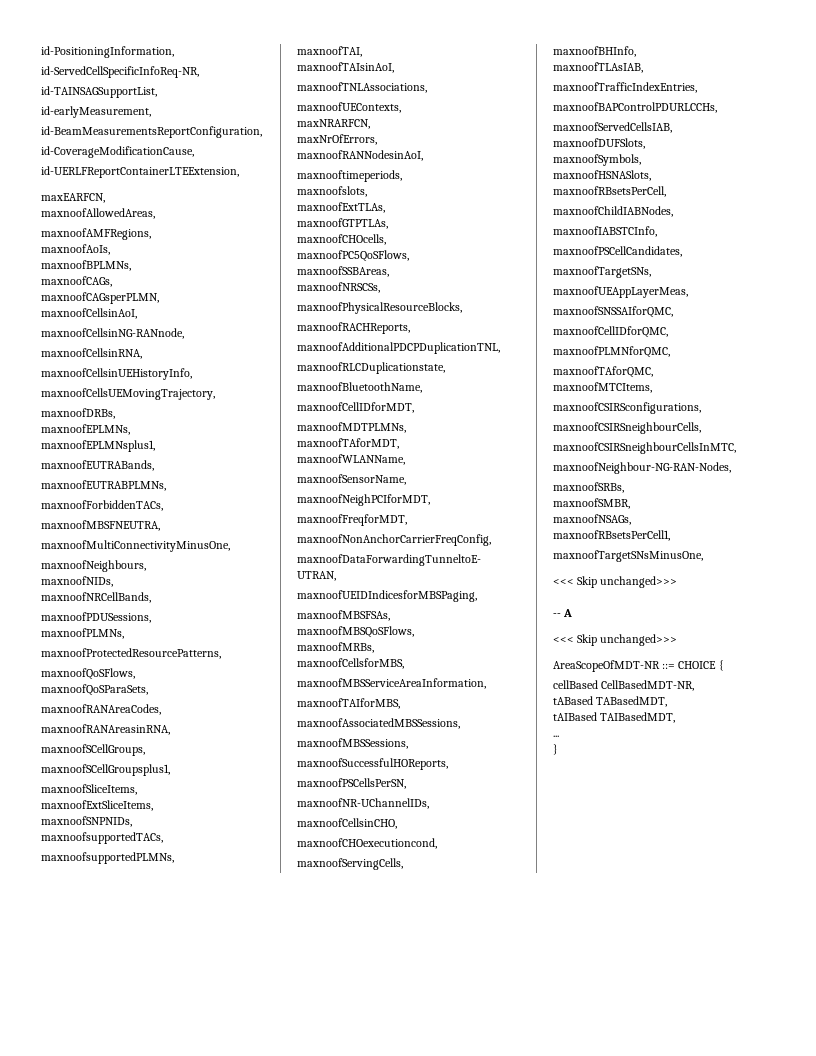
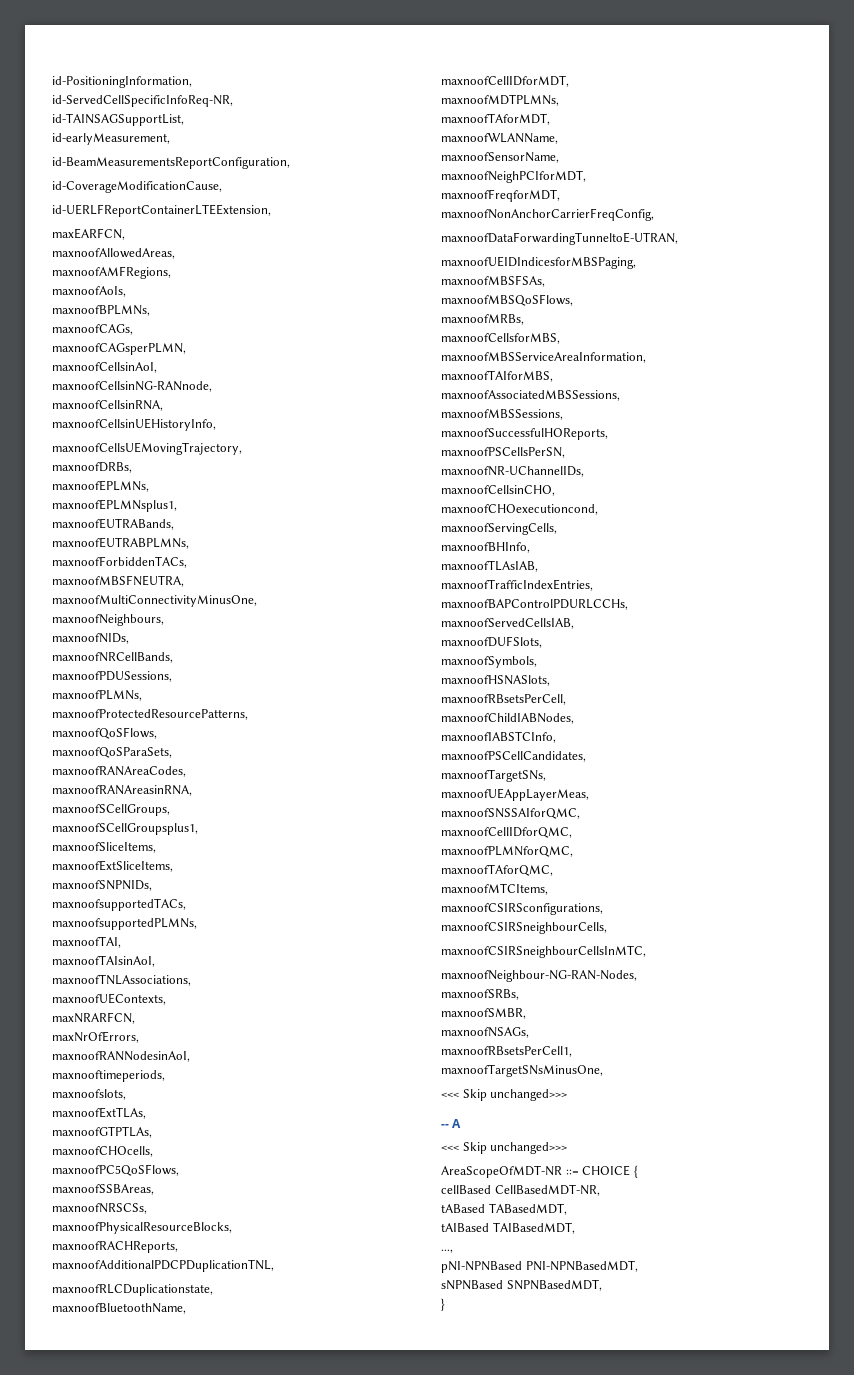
- ...
+ ...,
+ pNI-NPNBased PNI-NPNBasedMDT,
+ sNPNBased SNPNBasedMDT,

